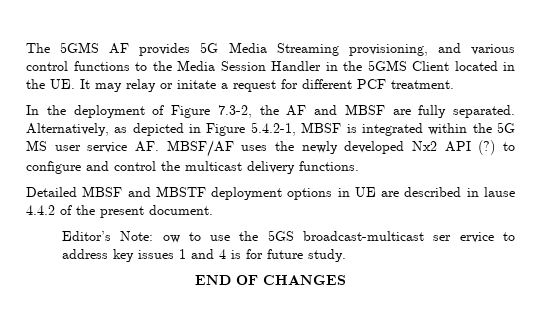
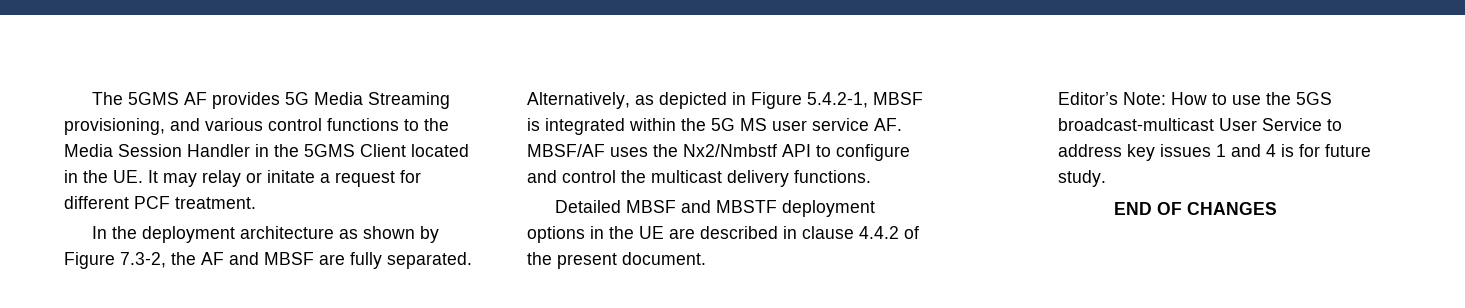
- In the deployment of Figure 7.3-2, the AF and MBSF are fully separated.
+ In the deployment architecture as shown by Figure 7.3-2, the AF and MBSF are fully separated.
- Alternatively, as depicted in Figure 5.4.2-1, MBSF is integrated within the 5G MS user service AF. MBSF/AF uses the newly developed Nx2 API (?) to configure and control the multicast delivery functions.
+ Alternatively, as depicted in Figure 5.4.2-1, MBSF is integrated within the 5G MS user service AF. MBSF/AF uses the Nx2/Nmbstf API to configure and control the multicast delivery functions.
- Detailed MBSF and MBSTF deployment options in UE are described in lause 4.4.2 of the present document.
+ Detailed MBSF and MBSTF deployment options in the UE are described in clause 4.4.2 of the present document.
- Editor’s Note: ow to use the 5GS broadcast-multicast ser ervice to address key issues 1 and 4 is for future study.
+ Editor’s Note: How to use the 5GS broadcast-multicast User Service to address key issues 1 and 4 is for future study.

